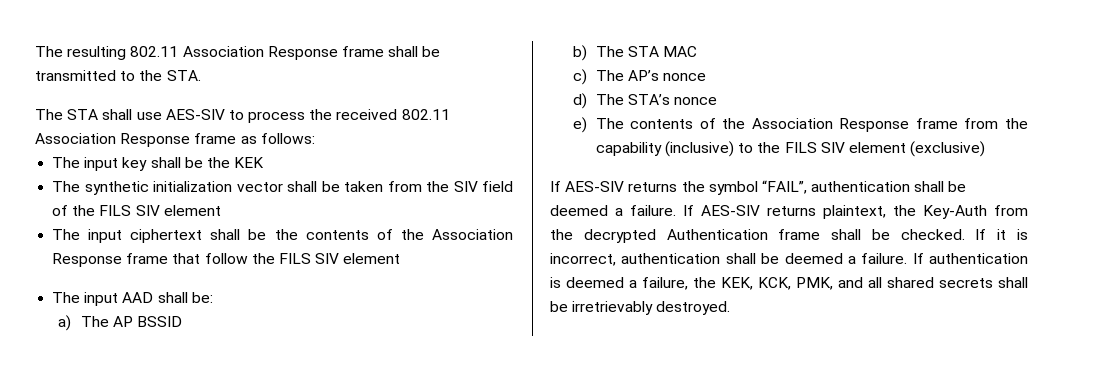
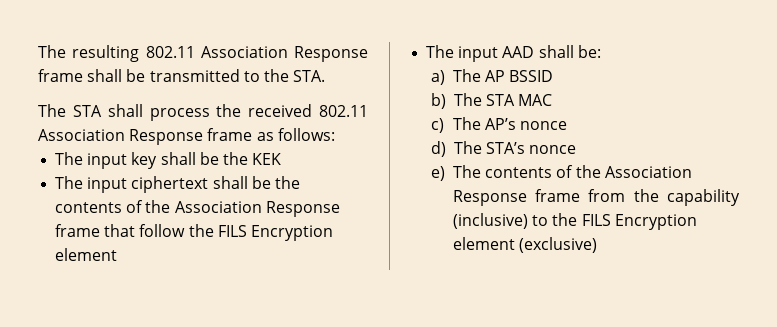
- The STA shall use AES-SIV to process the received 802.11 Association Response frame as follows:
+ The STA shall process the received 802.11 Association Response frame as follows:
- The synthetic initialization vector shall be taken from the SIV field of the FILS SIV element
- The input ciphertext shall be the contents of the Association Response frame that follow the FILS SIV element
+ The input ciphertext shall be the contents of the Association Response frame that follow the FILS Encryption element
- e) The contents of the Association Response frame from the capability (inclusive) to the FILS SIV element (exclusive)
+ e) The contents of the Association Response frame from the capability (inclusive) to the FILS Encryption element (exclusive)
- If AES-SIV returns the symbol “FAIL”, authentication shall be deemed a failure. If AES-SIV returns plaintext, the Key-Auth from the decrypted Authentication frame shall be checked. If it is incorrect, authentication shall be deemed a failure. If authentication is deemed a failure, the KEK, KCK, PMK, and all shared secrets shall be irretrievably destroyed.

